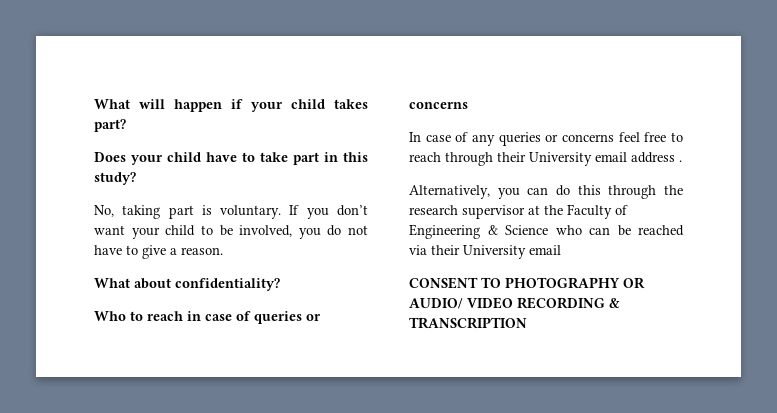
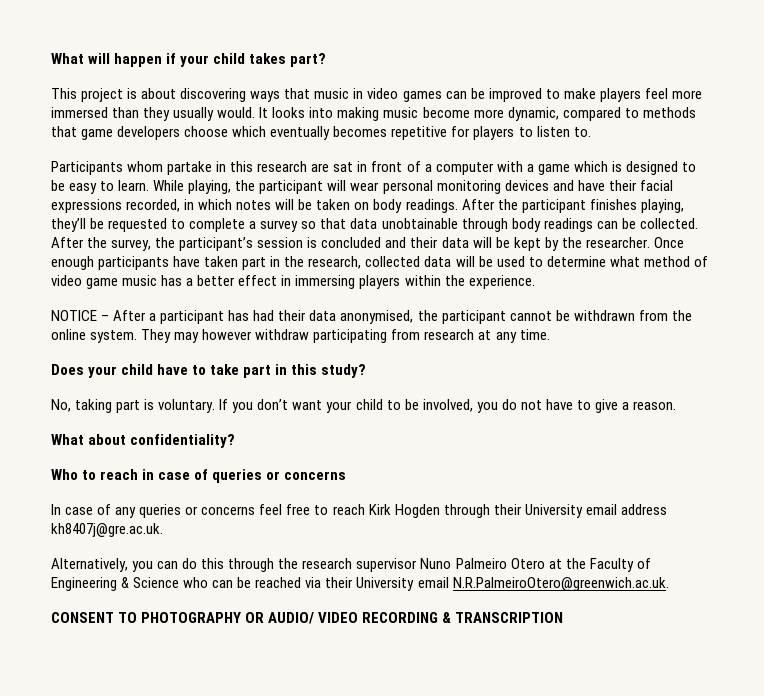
+ This project is about discovering ways that music in video games can be improved to make players feel more immersed than they usually would. It looks into making music become more dynamic, compared to methods that game developers choose which eventually becomes repetitive for players to listen to.
+ Participants whom partake in this research are sat in front of a computer with a game which is designed to be easy to learn. While playing, the participant will wear personal monitoring devices and have their facial expressions recorded, in which notes will be taken on body readings. After the participant finishes playing, they’ll be requested to complete a survey so that data unobtainable through body readings can be collected. After the survey, the participant’s session is concluded and their data will be kept by the researcher. Once enough participants have taken part in the research, collected data will be used to determine what method of video game music has a better effect in immersing players within the experience.
+ NOTICE – After a participant has had their data anonymised, the participant cannot be withdrawn from the online system. They may however withdraw participating from research at any time.
- In case of any queries or concerns feel free to reach through their University email address .
+ In case of any queries or concerns feel free to reach Kirk Hogden through their University email address kh8407j@gre.ac.uk.
- Alternatively, you can do this through the research supervisor at the Faculty of Engineering & Science who can be reached via their University email
+ Alternatively, you can do this through the research supervisor Nuno Palmeiro Otero at the Faculty of Engineering & Science who can be reached via their University email N.R.PalmeiroOtero@greenwich.ac.uk.

